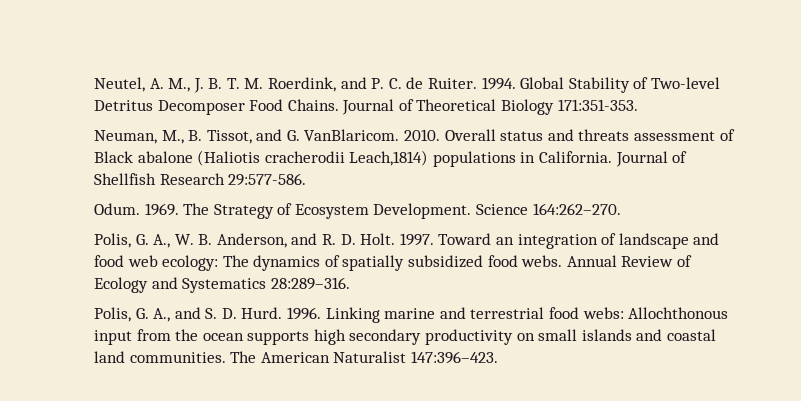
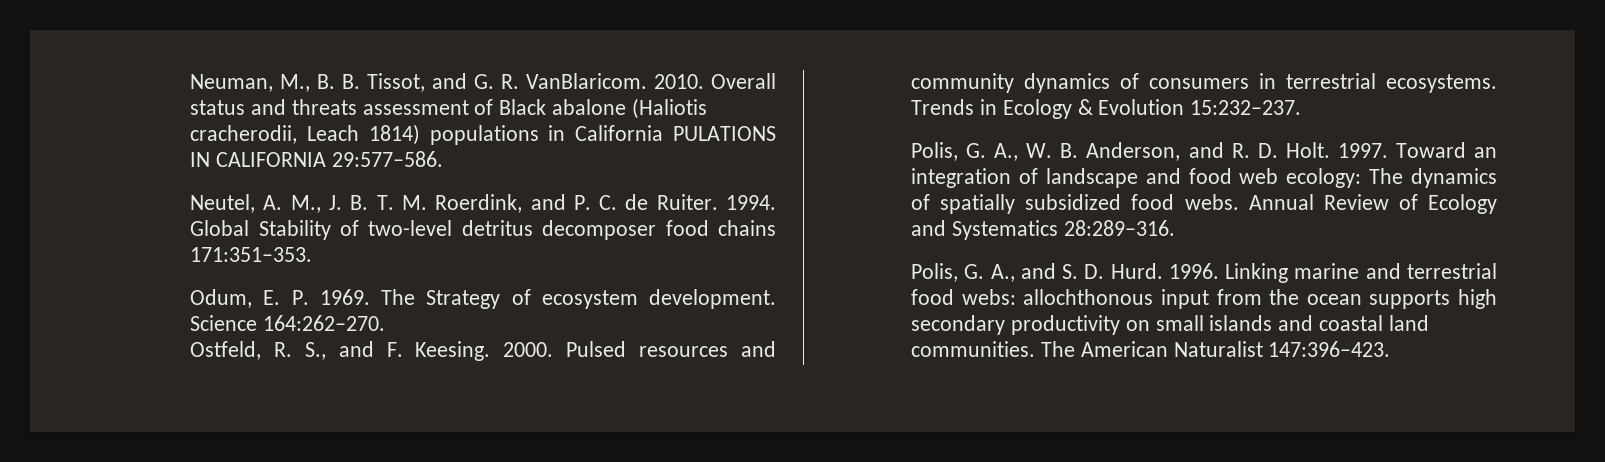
+ Neuman, M., B. B. Tissot, and G. R. VanBlaricom. 2010. Overall status and threats assessment of Black abalone (Haliotis cracherodii, Leach 1814) populations in California PULATIONS IN CALIFORNIA 29:577–586.
- Global Stability of Two-level Detritus Decomposer Food Chains. Journal of Theoretical Biology 171:351-353.
- Neuman, M., B. Tissot, and G. VanBlaricom. 2010. Overall status and threats assessment of Black abalone (Haliotis cracherodii Leach,1814) populations in California. Journal of Shellfish Research 29:577-586.
- Odum. 1969.
+ Global Stability of two-level detritus decomposer food chains 171:351–353.
+ Odum, E. P. 1969.
- The Strategy of Ecosystem Development.
+ The Strategy of ecosystem development.
+ Ostfeld, R. S., and F. Keesing. 2000. Pulsed resources and community dynamics of consumers in terrestrial ecosystems. Trends in Ecology & Evolution 15:232–237.
- Linking marine and terrestrial food webs: Allochthonous input from the ocean supports high secondary productivity on small islands and coastal land communities.
+ Linking marine and terrestrial food webs: allochthonous input from the ocean supports high secondary productivity on small islands and coastal land communities.

